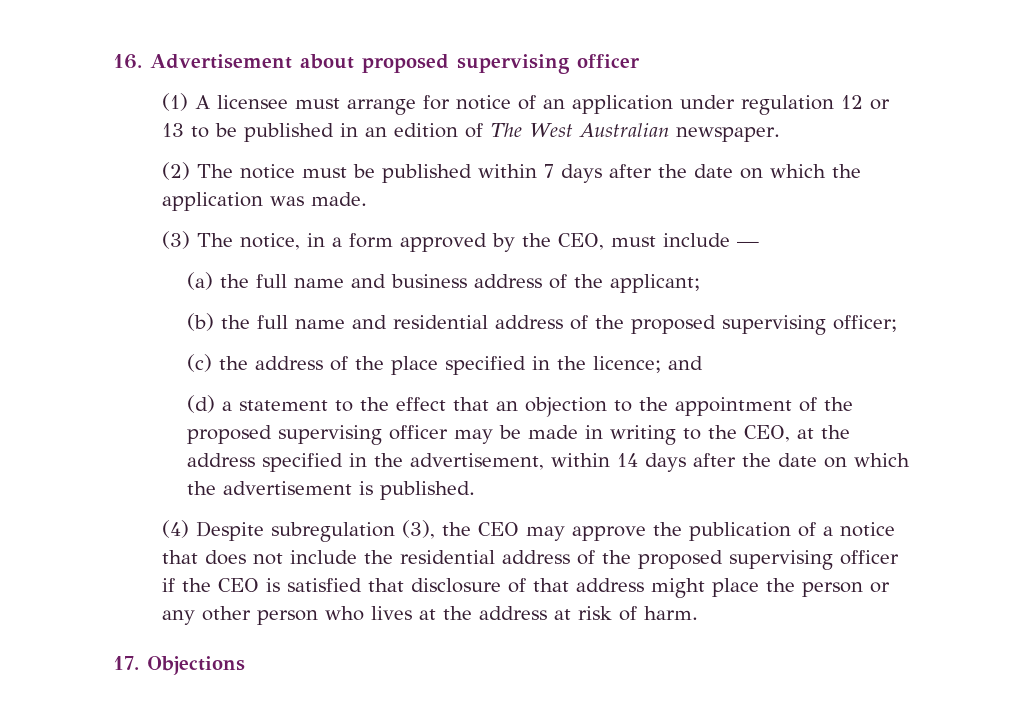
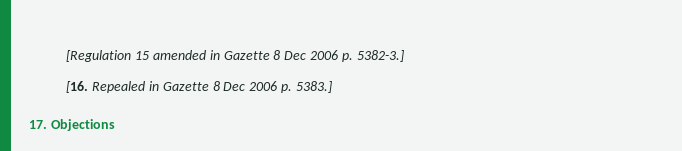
- 16. Advertisement about proposed supervising officer
- (1) A licensee must arrange for notice of an application under regulation 12 or 13 to be published in an edition of The West Australian newspaper.
- (2) The notice must be published within 7 days after the date on which the application was made.
- (3) The notice, in a form approved by the CEO, must include —
- (a) the full name and business address of the applicant;
- (b) the full name and residential address of the proposed supervising officer;
- (c) the address of the place specified in the licence; and
- (d) a statement to the effect that an objection to the appointment of the proposed supervising officer may be made in writing to the CEO, at the address specified in the advertisement, within 14 days after the date on which the advertisement is published.
- (4) Despite subregulation (3), the CEO may approve the publication of a notice that does not include the residential address of the proposed supervising officer if the CEO is satisfied that disclosure of that address might place the person or any other person who lives at the address at risk of harm.
+ [Regulation 15 amended in Gazette 8 Dec 2006 p. 5382-3.]
+ [16. Repealed in Gazette 8 Dec 2006 p. 5383.]

